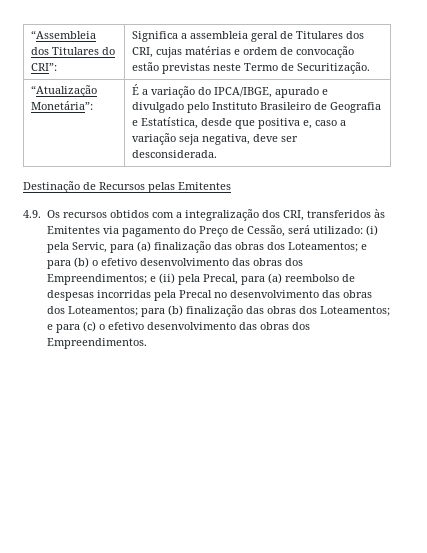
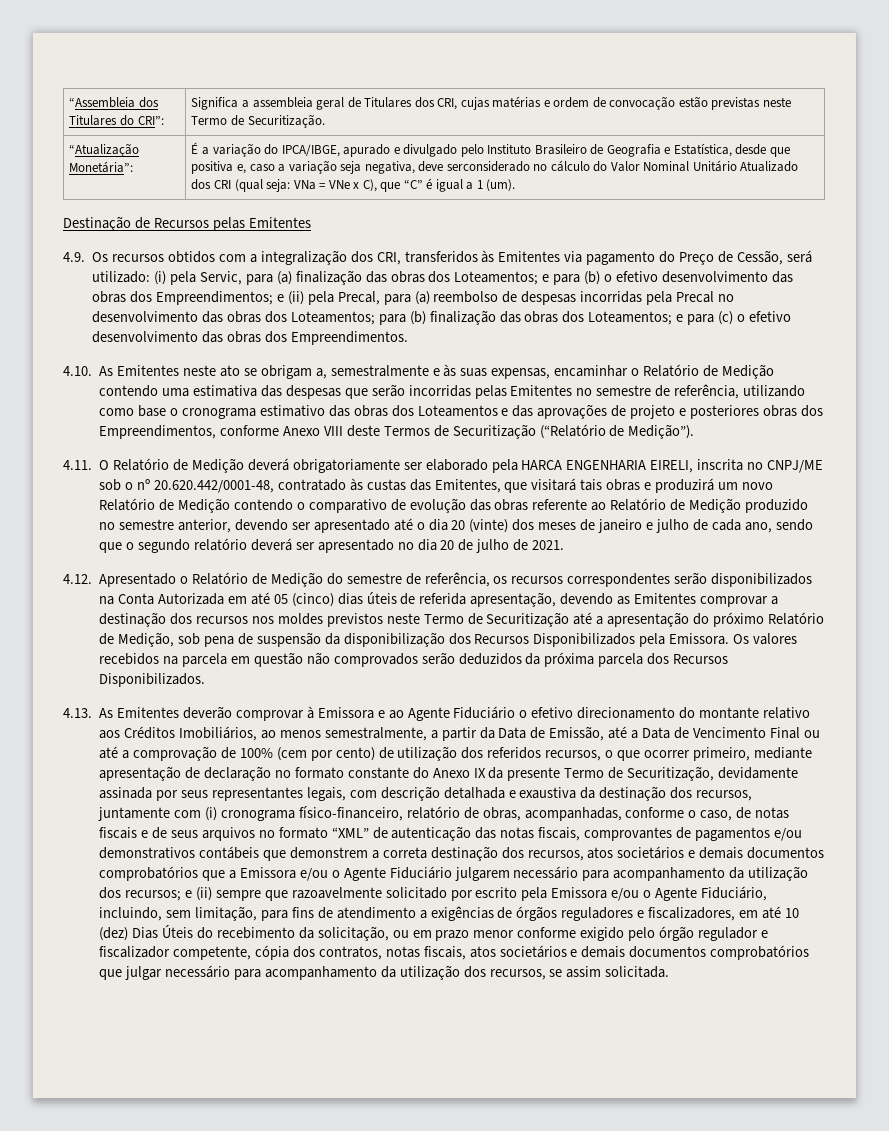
- É a variação do IPCA/IBGE, apurado e divulgado pelo Instituto Brasileiro de Geografia e Estatística, desde que positiva e, caso a variação seja negativa, deve ser desconsiderada.
+ É a variação do IPCA/IBGE, apurado e divulgado pelo Instituto Brasileiro de Geografia e Estatística, desde que positiva e, caso a variação seja negativa, deve serconsiderado no cálculo do Valor Nominal Unitário Atualizado dos CRI (qual seja: VNa = VNe x C), que “C” é igual a 1 (um).
+ 4.10. As Emitentes neste ato se obrigam a, semestralmente e às suas expensas, encaminhar o Relatório de Medição contendo uma estimativa das despesas que serão incorridas pelas Emitentes no semestre de referência, utilizando como base o cronograma estimativo das obras dos Loteamentos e das aprovações de projeto e posteriores obras dos Empreendimentos, conforme Anexo VIII deste Termos de Securitização (“Relatório de Medição”).
+ 4.11. O Relatório de Medição deverá obrigatoriamente ser elaborado pela HARCA ENGENHARIA EIRELI, inscrita no CNPJ/ME sob o nº 20.620.442/0001-48, contratado às custas das Emitentes, que visitará tais obras e produzirá um novo Relatório de Medição contendo o comparativo de evolução das obras referente ao Relatório de Medição produzido no semestre anterior, devendo ser apresentado até o dia 20 (vinte) dos meses de janeiro e julho de cada ano, sendo que o segundo relatório deverá ser apresentado no dia 20 de julho de 2021.
+ 4.12. Apresentado o Relatório de Medição do semestre de referência, os recursos correspondentes serão disponibilizados na Conta Autorizada em até 05 (cinco) dias úteis de referida apresentação, devendo as Emitentes comprovar a destinação dos recursos nos moldes previstos neste Termo de Securitização até a apresentação do próximo Relatório de Medição, sob pena de suspensão da disponibilização dos Recursos Disponibilizados pela Emissora. Os valores recebidos na parcela em questão não comprovados serão deduzidos da próxima parcela dos Recursos Disponibilizados.
+ 4.13. As Emitentes deverão comprovar à Emissora e ao Agente Fiduciário o efetivo direcionamento do montante relativo aos Créditos Imobiliários, ao menos semestralmente, a partir da Data de Emissão, até a Data de Vencimento Final ou até a comprovação de 100% (cem por cento) de utilização dos referidos recursos, o que ocorrer primeiro, mediante apresentação de declaração no formato constante do Anexo IX da presente Termo de Securitização, devidamente assinada por seus representantes legais, com descrição detalhada e exaustiva da destinação dos recursos, juntamente com (i) cronograma físico-financeiro, relatório de obras, acompanhadas, conforme o caso, de notas fiscais e de seus arquivos no formato “XML” de autenticação das notas fiscais, comprovantes de pagamentos e/ou demonstrativos contábeis que demonstrem a correta destinação dos recursos, atos societários e demais documentos comprobatórios que a Emissora e/ou o Agente Fiduciário julgarem necessário para acompanhamento da utilização dos recursos; e (ii) sempre que razoavelmente solicitado por escrito pela Emissora e/ou o Agente Fiduciário, incluindo, sem limitação, para fins de atendimento a exigências de órgãos reguladores e fiscalizadores, em até 10 (dez) Dias Úteis do recebimento da solicitação, ou em prazo menor conforme exigido pelo órgão regulador e fiscalizador competente, cópia dos contratos, notas fiscais, atos societários e demais documentos comprobatórios que julgar necessário para acompanhamento da utilização dos recursos, se assim solicitada.

